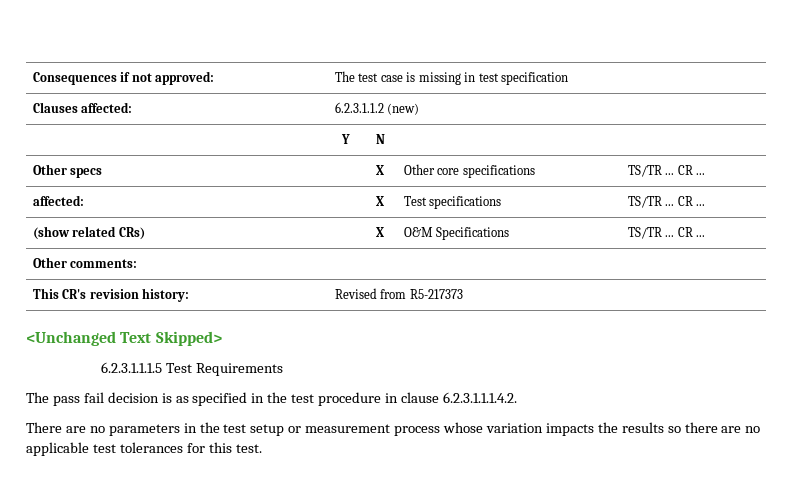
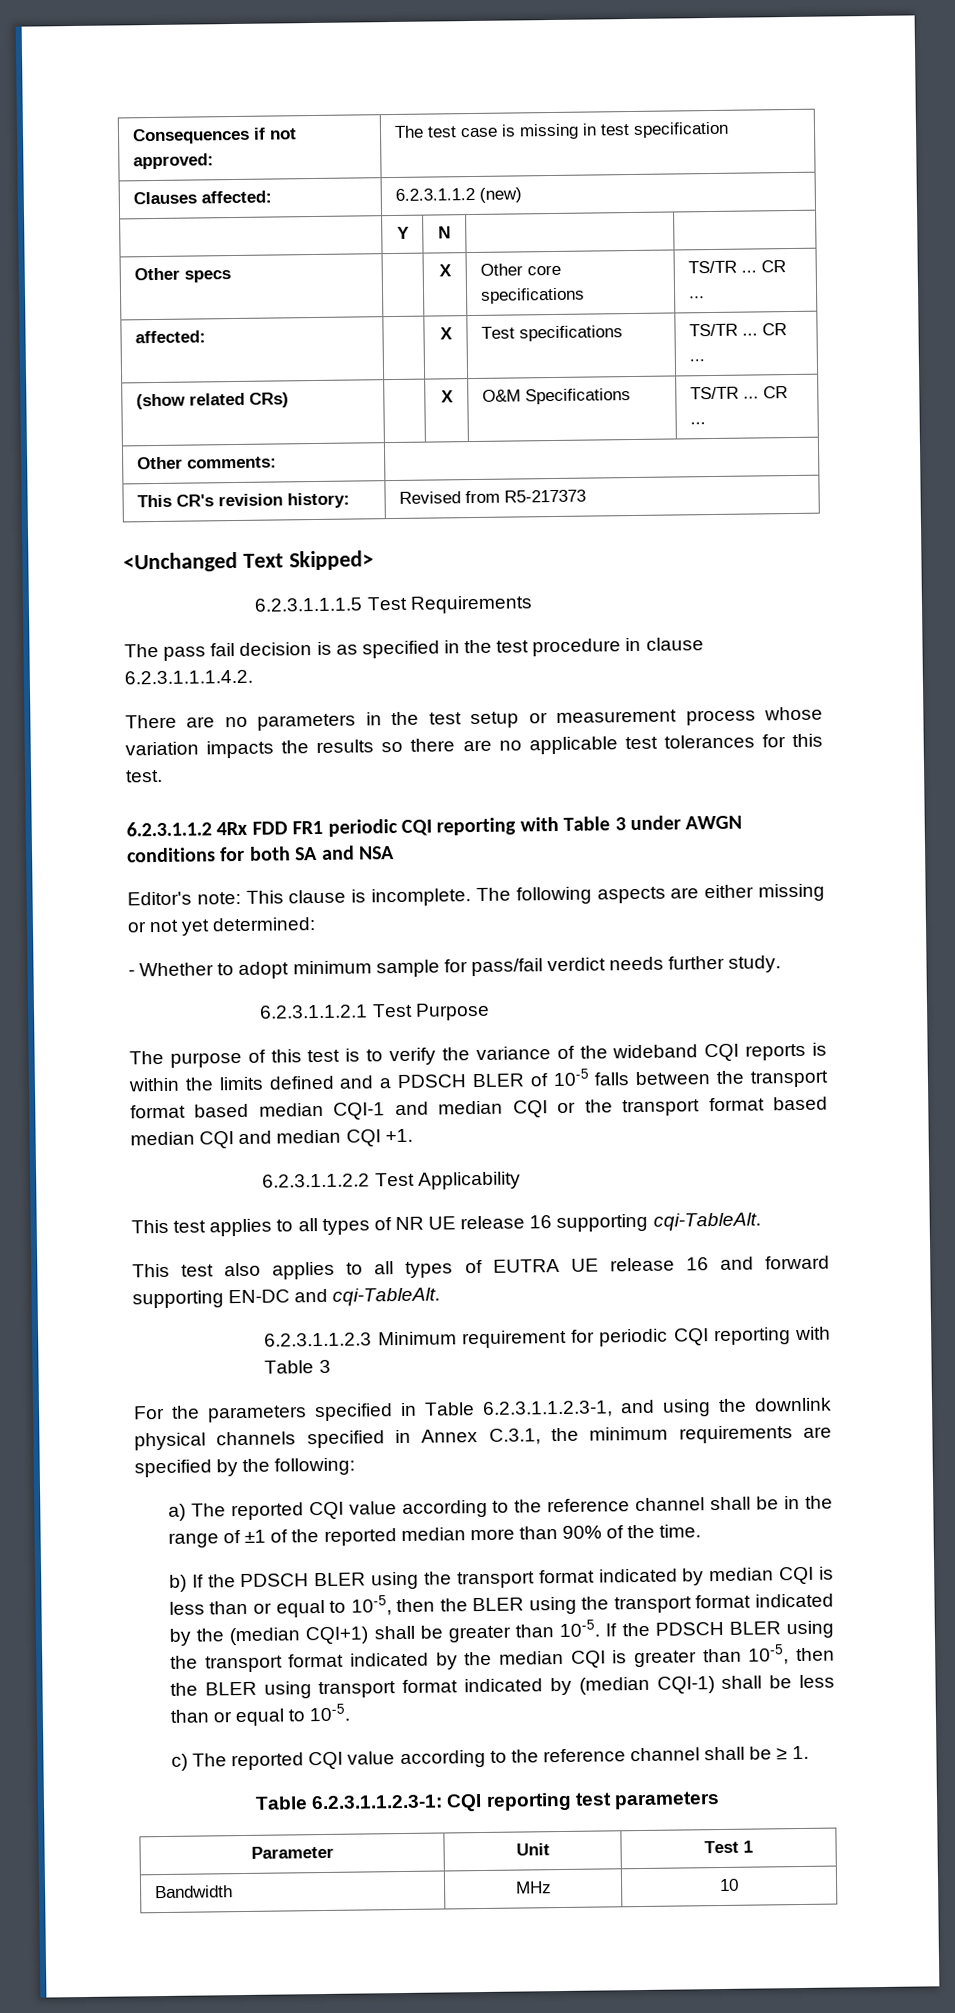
+ 6.2.3.1.1.2 4Rx FDD FR1 periodic CQI reporting with Table 3 under AWGN conditions for both SA and NSA
+ Editor's note: This clause is incomplete. The following aspects are either missing or not yet determined:
+ - Whether to adopt minimum sample for pass/fail verdict needs further study.
+ 6.2.3.1.1.2.1 Test Purpose
+ The purpose of this test is to verify the variance of the wideband CQI reports is within the limits defined and a PDSCH BLER of 10-5 falls between the transport format based median CQI-1 and median CQI or the transport format based median CQI and median CQI +1.
+ 6.2.3.1.1.2.2 Test Applicability
+ This test applies to all types of NR UE release 16 supporting cqi-TableAlt.
+ This test also applies to all types of EUTRA UE release 16 and forward supporting EN-DC and cqi-TableAlt.
+ 6.2.3.1.1.2.3 Minimum requirement for periodic CQI reporting with Table 3
+ For the parameters specified in Table 6.2.3.1.1.2.3-1, and using the downlink physical channels specified in Annex C.3.1, the minimum requirements are specified by the following:
+ a) The reported CQI value according to the reference channel shall be in the range of ±1 of the reported median more than 90% of the time.
+ b) If the PDSCH BLER using the transport format indicated by median CQI is less than or equal to 10-5, then the BLER using the transport format indicated by the (median CQI+1) shall be greater than 10-5. If the PDSCH BLER using the transport format indicated by the median CQI is greater than 10-5, then the BLER using transport format indicated by (median CQI-1) shall be less than or equal to 10-5.
+ c) The reported CQI value according to the reference channel shall be ≥ 1.
+ Table 6.2.3.1.1.2.3-1: CQI reporting test parameters
+ Parameter | Unit | Test 1
+ Bandwidth | MHz | 10

